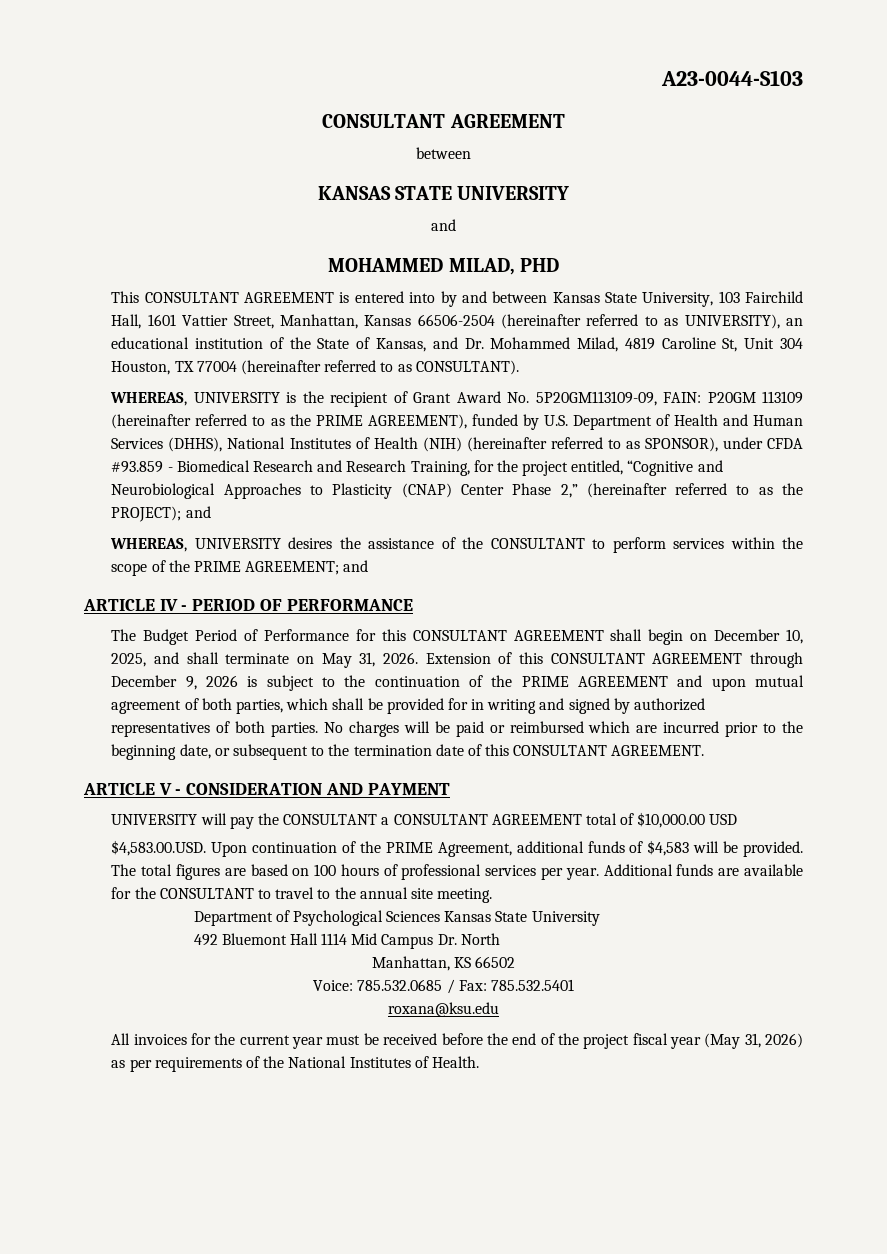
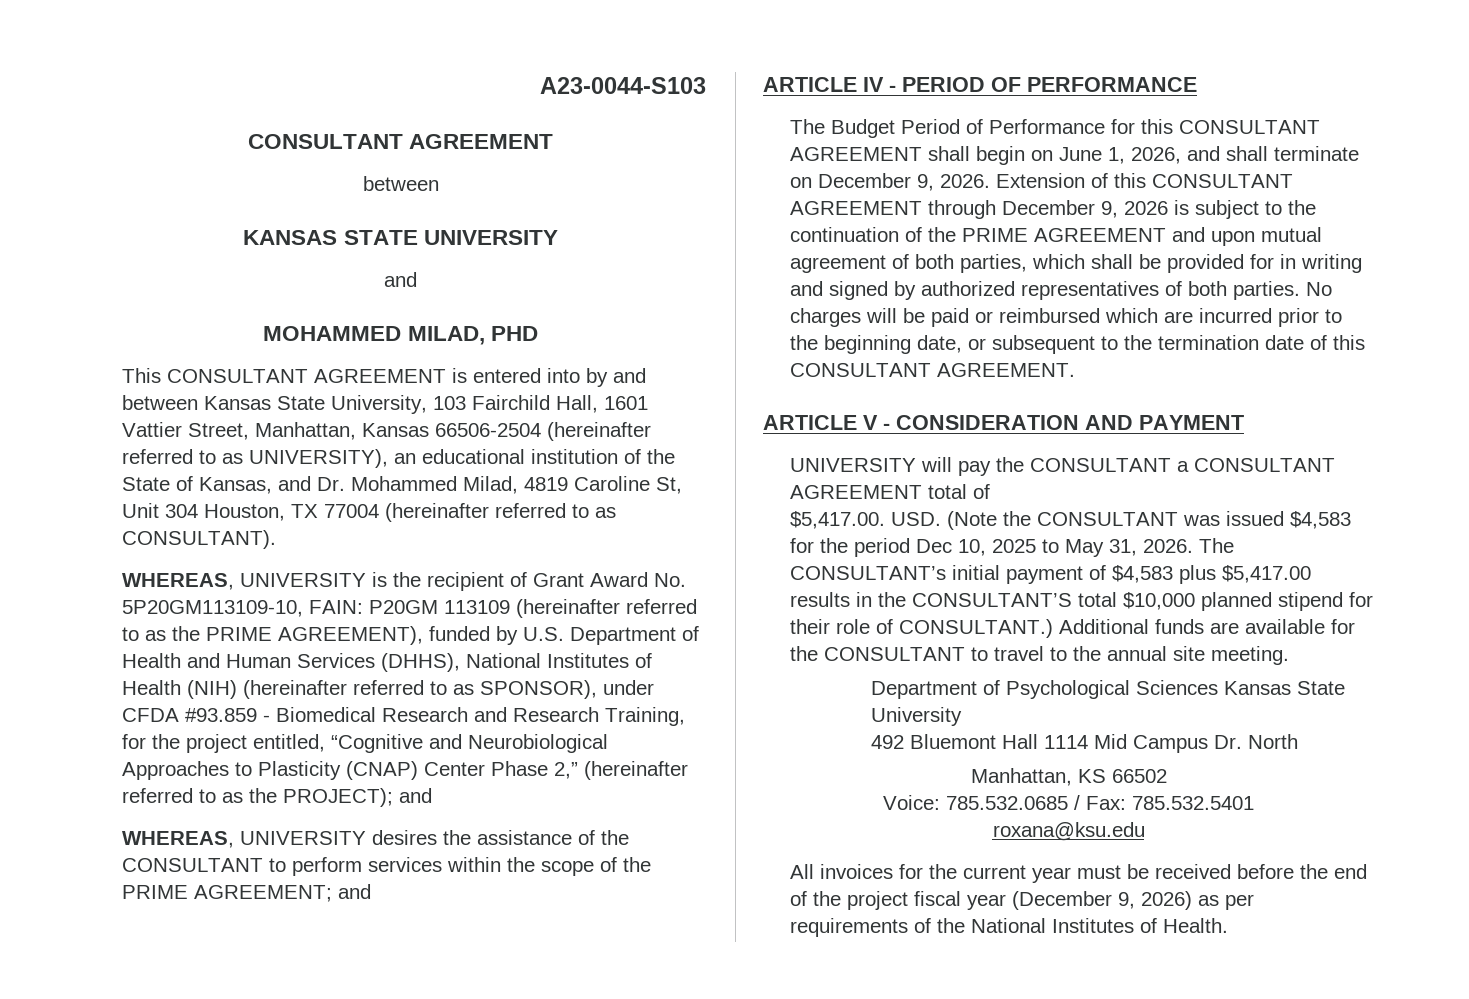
- WHEREAS, UNIVERSITY is the recipient of Grant Award No. 5P20GM113109-09, FAIN:
+ WHEREAS, UNIVERSITY is the recipient of Grant Award No. 5P20GM113109-10, FAIN:
- The Budget Period of Performance for this CONSULTANT AGREEMENT shall begin on December 10, 2025, and shall terminate on May 31, 2026.
+ The Budget Period of Performance for this CONSULTANT AGREEMENT shall begin on June 1, 2026, and shall terminate on December 9, 2026.
- UNIVERSITY will pay the CONSULTANT a CONSULTANT AGREEMENT total of $10,000.00 USD
- $4,583.00.USD. Upon continuation of the PRIME Agreement, additional funds of $4,583 will be provided. The total figures are based on 100 hours of professional services per year.
+ UNIVERSITY will pay the CONSULTANT a CONSULTANT AGREEMENT total of
+ $5,417.00. USD. (Note the CONSULTANT was issued $4,583 for the period Dec 10, 2025 to May 31, 2026. The CONSULTANT’s initial payment of $4,583 plus $5,417.00 results in the CONSULTANT’S total $10,000 planned stipend for their role of CONSULTANT.)
- All invoices for the current year must be received before the end of the project fiscal year (May 31, 2026) as per requirements of the National Institutes of Health.
+ All invoices for the current year must be received before the end of the project fiscal year (December 9, 2026) as per requirements of the National Institutes of Health.

